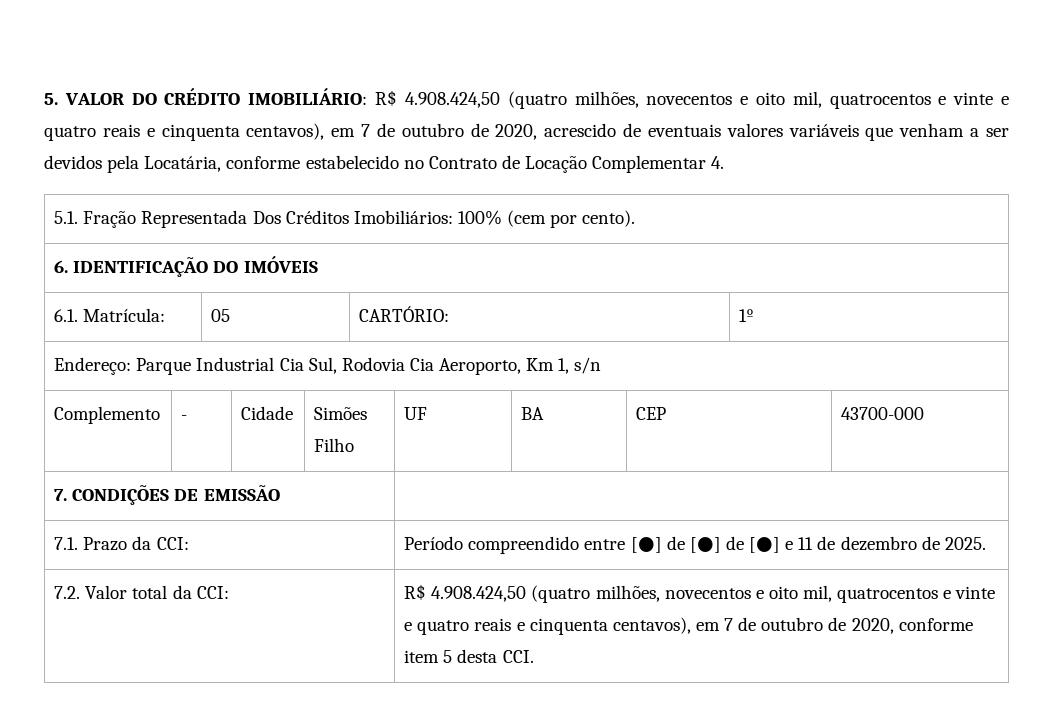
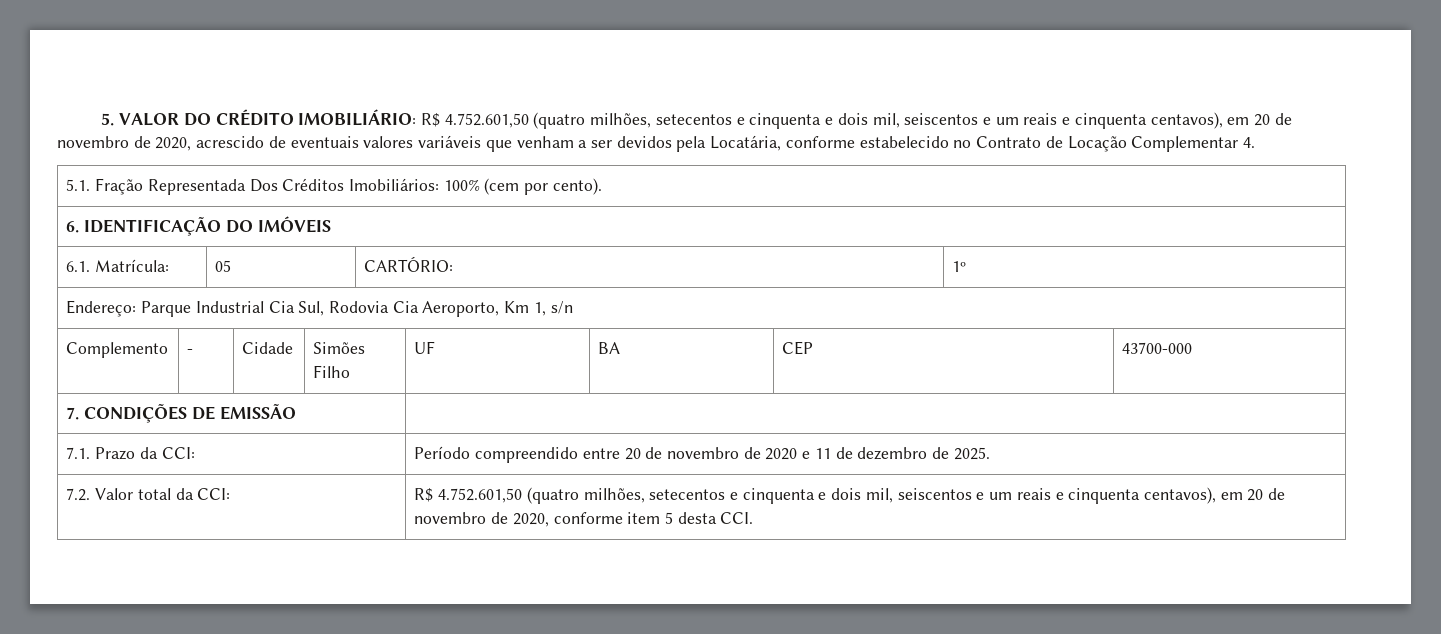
- 5. VALOR DO CRÉDITO IMOBILIÁRIO: R$ 4.908.424,50 (quatro milhões, novecentos e oito mil, quatrocentos e vinte e quatro reais e cinquenta centavos), em 7 de outubro de 2020, acrescido de eventuais valores variáveis que venham a ser devidos pela Locatária, conforme estabelecido no Contrato de Locação Complementar 4.
+ 5. VALOR DO CRÉDITO IMOBILIÁRIO: R$ 4.752.601,50 (quatro milhões, setecentos e cinquenta e dois mil, seiscentos e um reais e cinquenta centavos), em 20 de novembro de 2020, acrescido de eventuais valores variáveis que venham a ser devidos pela Locatária, conforme estabelecido no Contrato de Locação Complementar 4.
- 7.1. Prazo da CCI: | Período compreendido entre [●] de [●] de [●] e 11 de dezembro de 2025.
+ 7.1. Prazo da CCI: | Período compreendido entre 20 de novembro de 2020 e 11 de dezembro de 2025.
- 7.2. Valor total da CCI: | R$ 4.908.424,50 (quatro milhões, novecentos e oito mil, quatrocentos e vinte e quatro reais e cinquenta centavos), em 7 de outubro de 2020, conforme item 5 desta CCI.
+ 7.2. Valor total da CCI: | R$ 4.752.601,50 (quatro milhões, setecentos e cinquenta e dois mil, seiscentos e um reais e cinquenta centavos), em 20 de novembro de 2020, conforme item 5 desta CCI.

